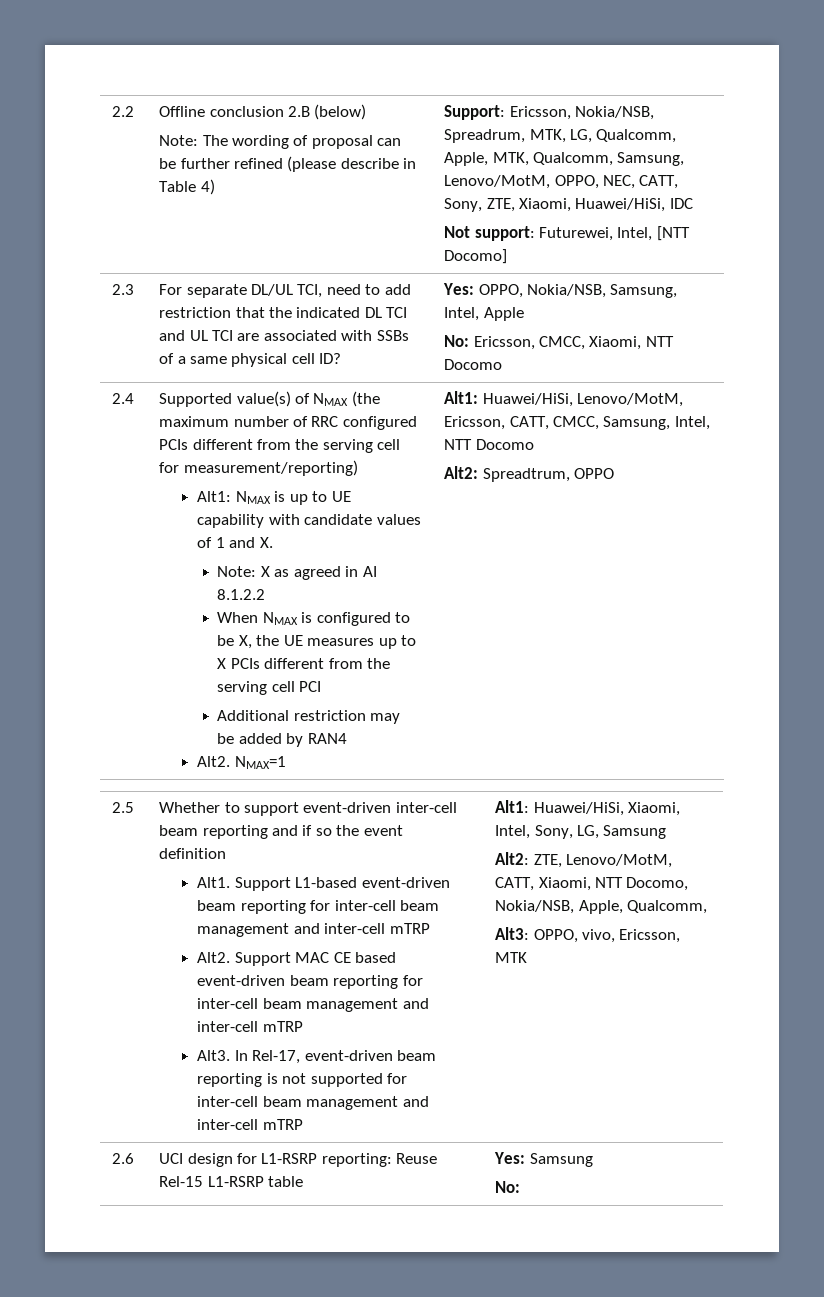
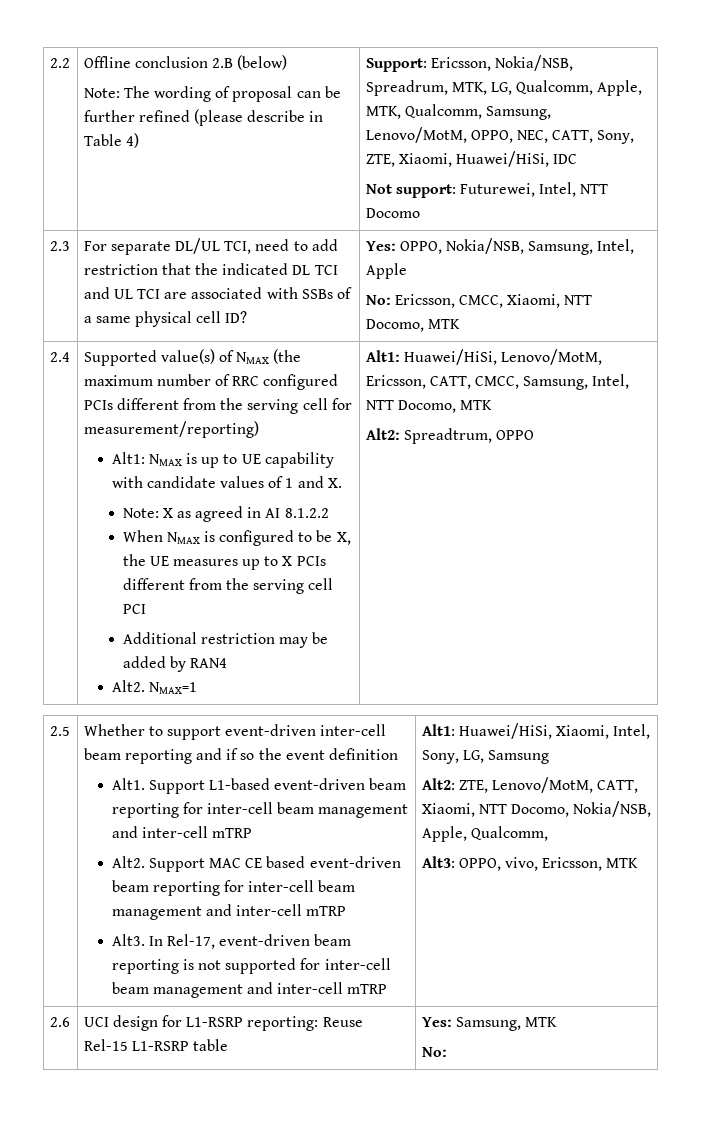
- Not support: Futurewei, Intel, [NTT Docomo]
+ Not support: Futurewei, Intel, NTT Docomo
  2.3 | For separate DL/UL TCI, need to add restriction that the indicated DL TCI and UL TCI are associated with SSBs of a same physical cell ID? | Yes: OPPO, Nokia/NSB, Samsung, Intel, Apple
- No: Ericsson, CMCC, Xiaomi, NTT Docomo
+ No: Ericsson, CMCC, Xiaomi, NTT Docomo, MTK
- Alt1: Huawei/HiSi, Lenovo/MotM, Ericsson, CATT, CMCC, Samsung, Intel, NTT Docomo
+ Alt1: Huawei/HiSi, Lenovo/MotM, Ericsson, CATT, CMCC, Samsung, Intel, NTT Docomo, MTK
- 2.6 | UCI design for L1-RSRP reporting: Reuse Rel-15 L1-RSRP table | Yes: Samsung
+ 2.6 | UCI design for L1-RSRP reporting: Reuse Rel-15 L1-RSRP table | Yes: Samsung, MTK

